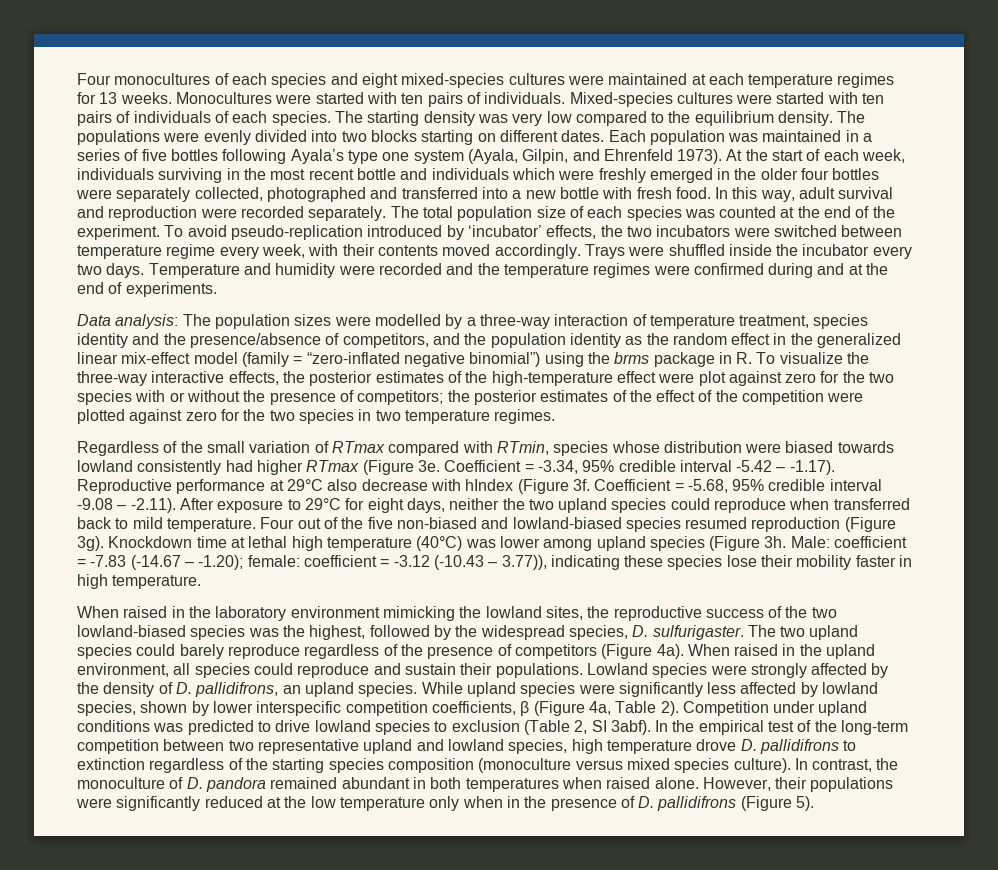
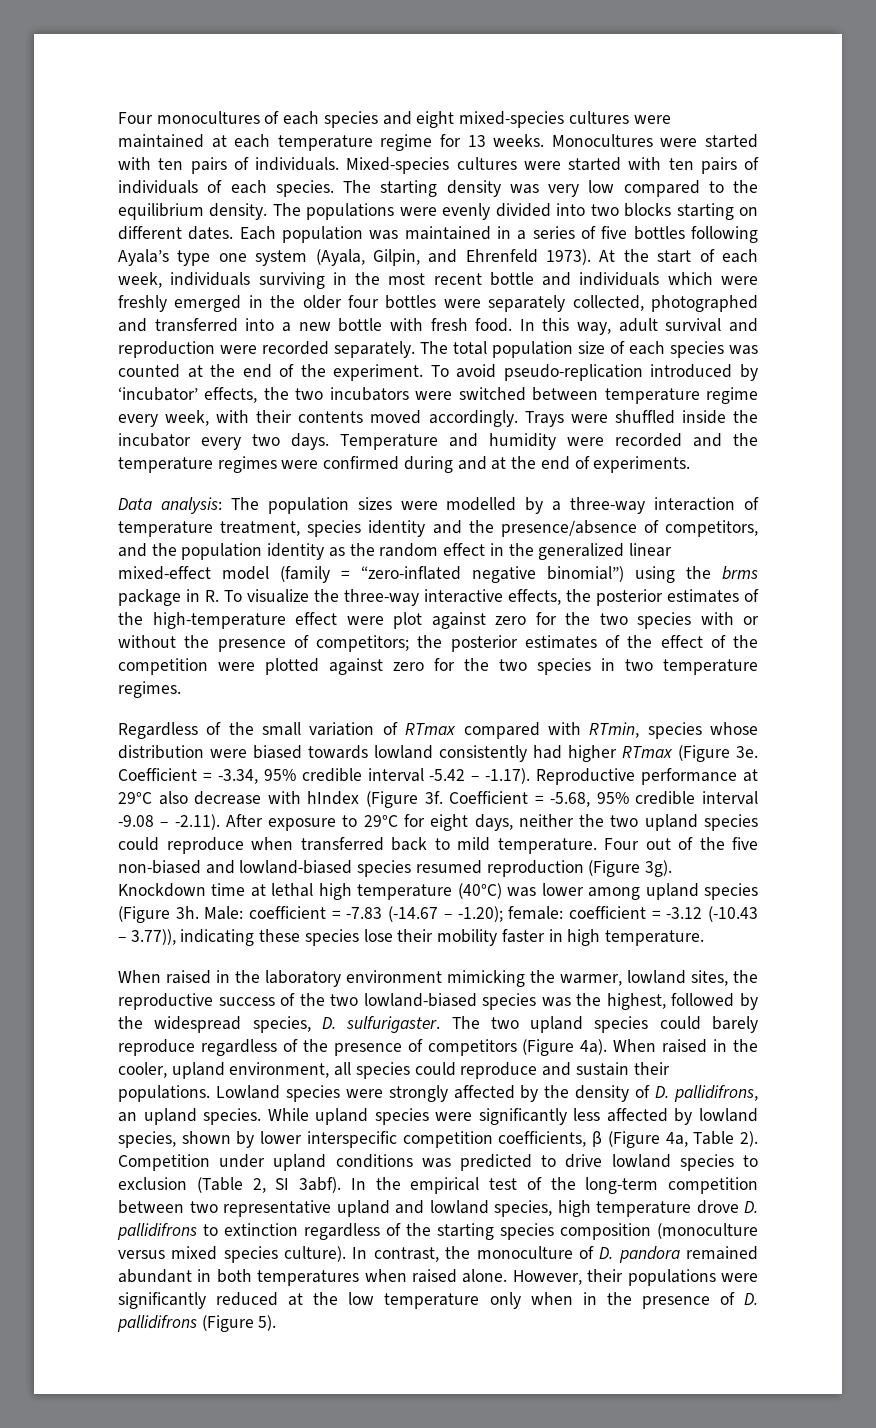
- Four monocultures of each species and eight mixed-species cultures were maintained at each temperature regimes for 13 weeks.
+ Four monocultures of each species and eight mixed-species cultures were maintained at each temperature regime for 13 weeks.
- The population sizes were modelled by a three-way interaction of temperature treatment, species identity and the presence/absence of competitors, and the population identity as the random effect in the generalized linear mix-effect model (family = “zero-inflated negative binomial”) using the brms package in R. To visualize the three-way interactive effects, the posterior estimates of the high-temperature effect were plot against zero for the two species with or without the presence of competitors;
+ The population sizes were modelled by a three-way interaction of temperature treatment, species identity and the presence/absence of competitors, and the population identity as the random effect in the generalized linear mixed-effect model (family = “zero-inflated negative binomial”) using the brms package in R. To visualize the three-way interactive effects, the posterior estimates of the high-temperature effect were plot against zero for the two species with or without the presence of competitors;
- When raised in the laboratory environment mimicking the lowland sites, the reproductive success of the two lowland-biased species was the highest, followed by the widespread species, D. sulfurigaster.
+ When raised in the laboratory environment mimicking the warmer, lowland sites, the reproductive success of the two lowland-biased species was the highest, followed by the widespread species, D. sulfurigaster.
- When raised in the upland environment, all species could reproduce and sustain their populations.
+ When raised in the cooler, upland environment, all species could reproduce and sustain their populations.

